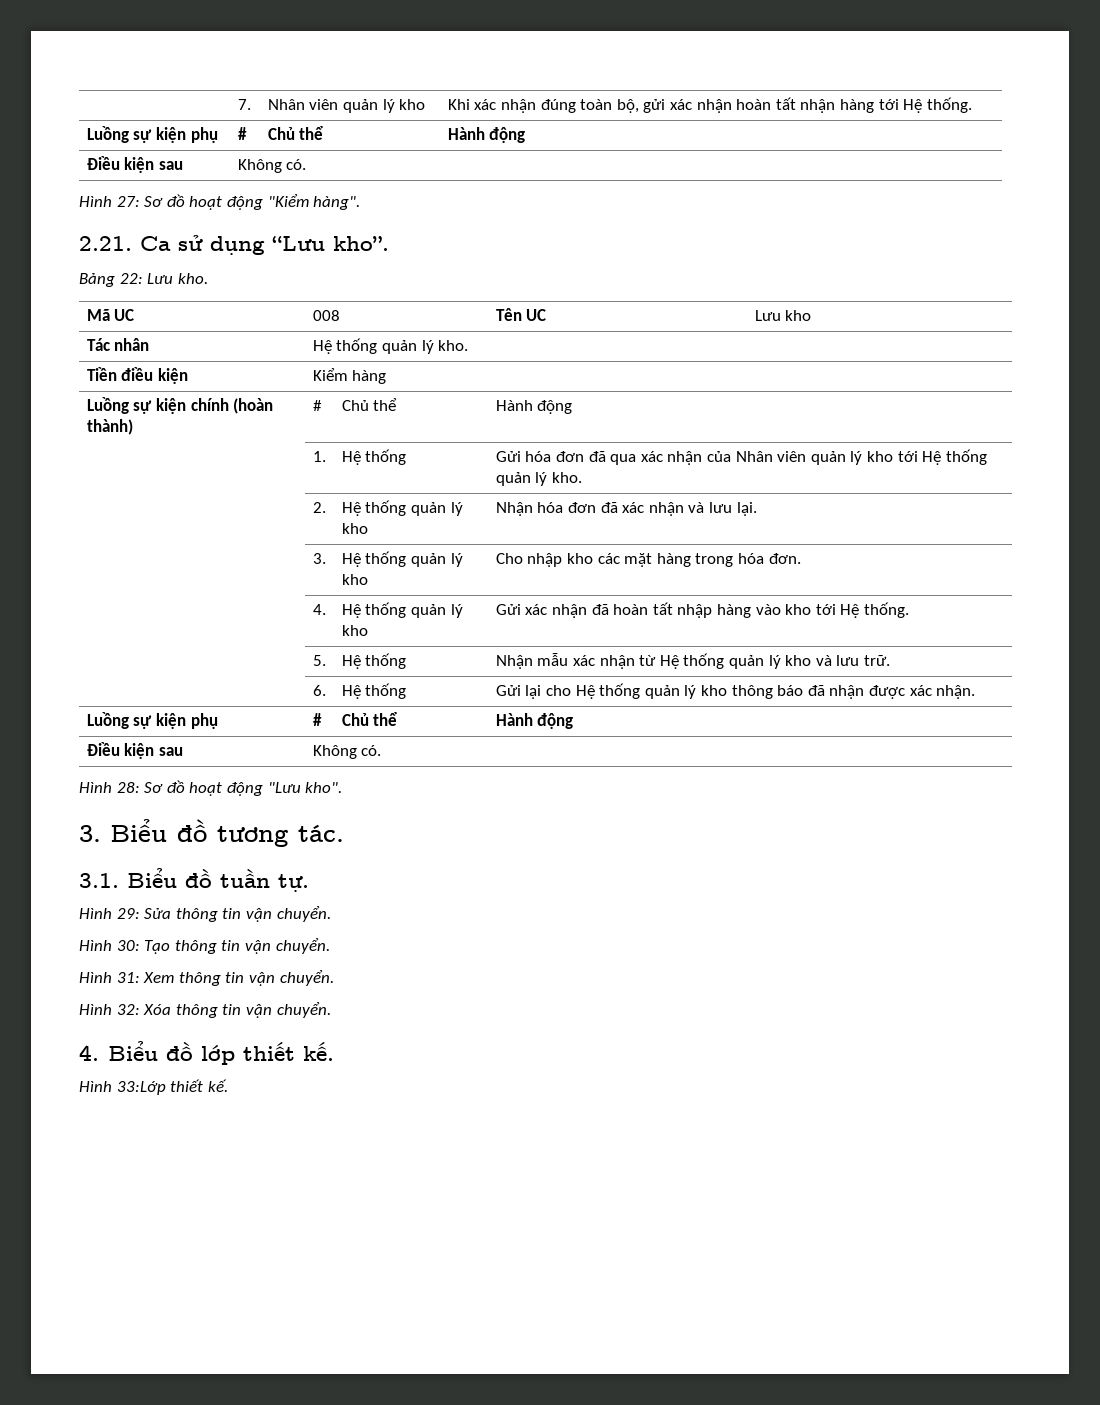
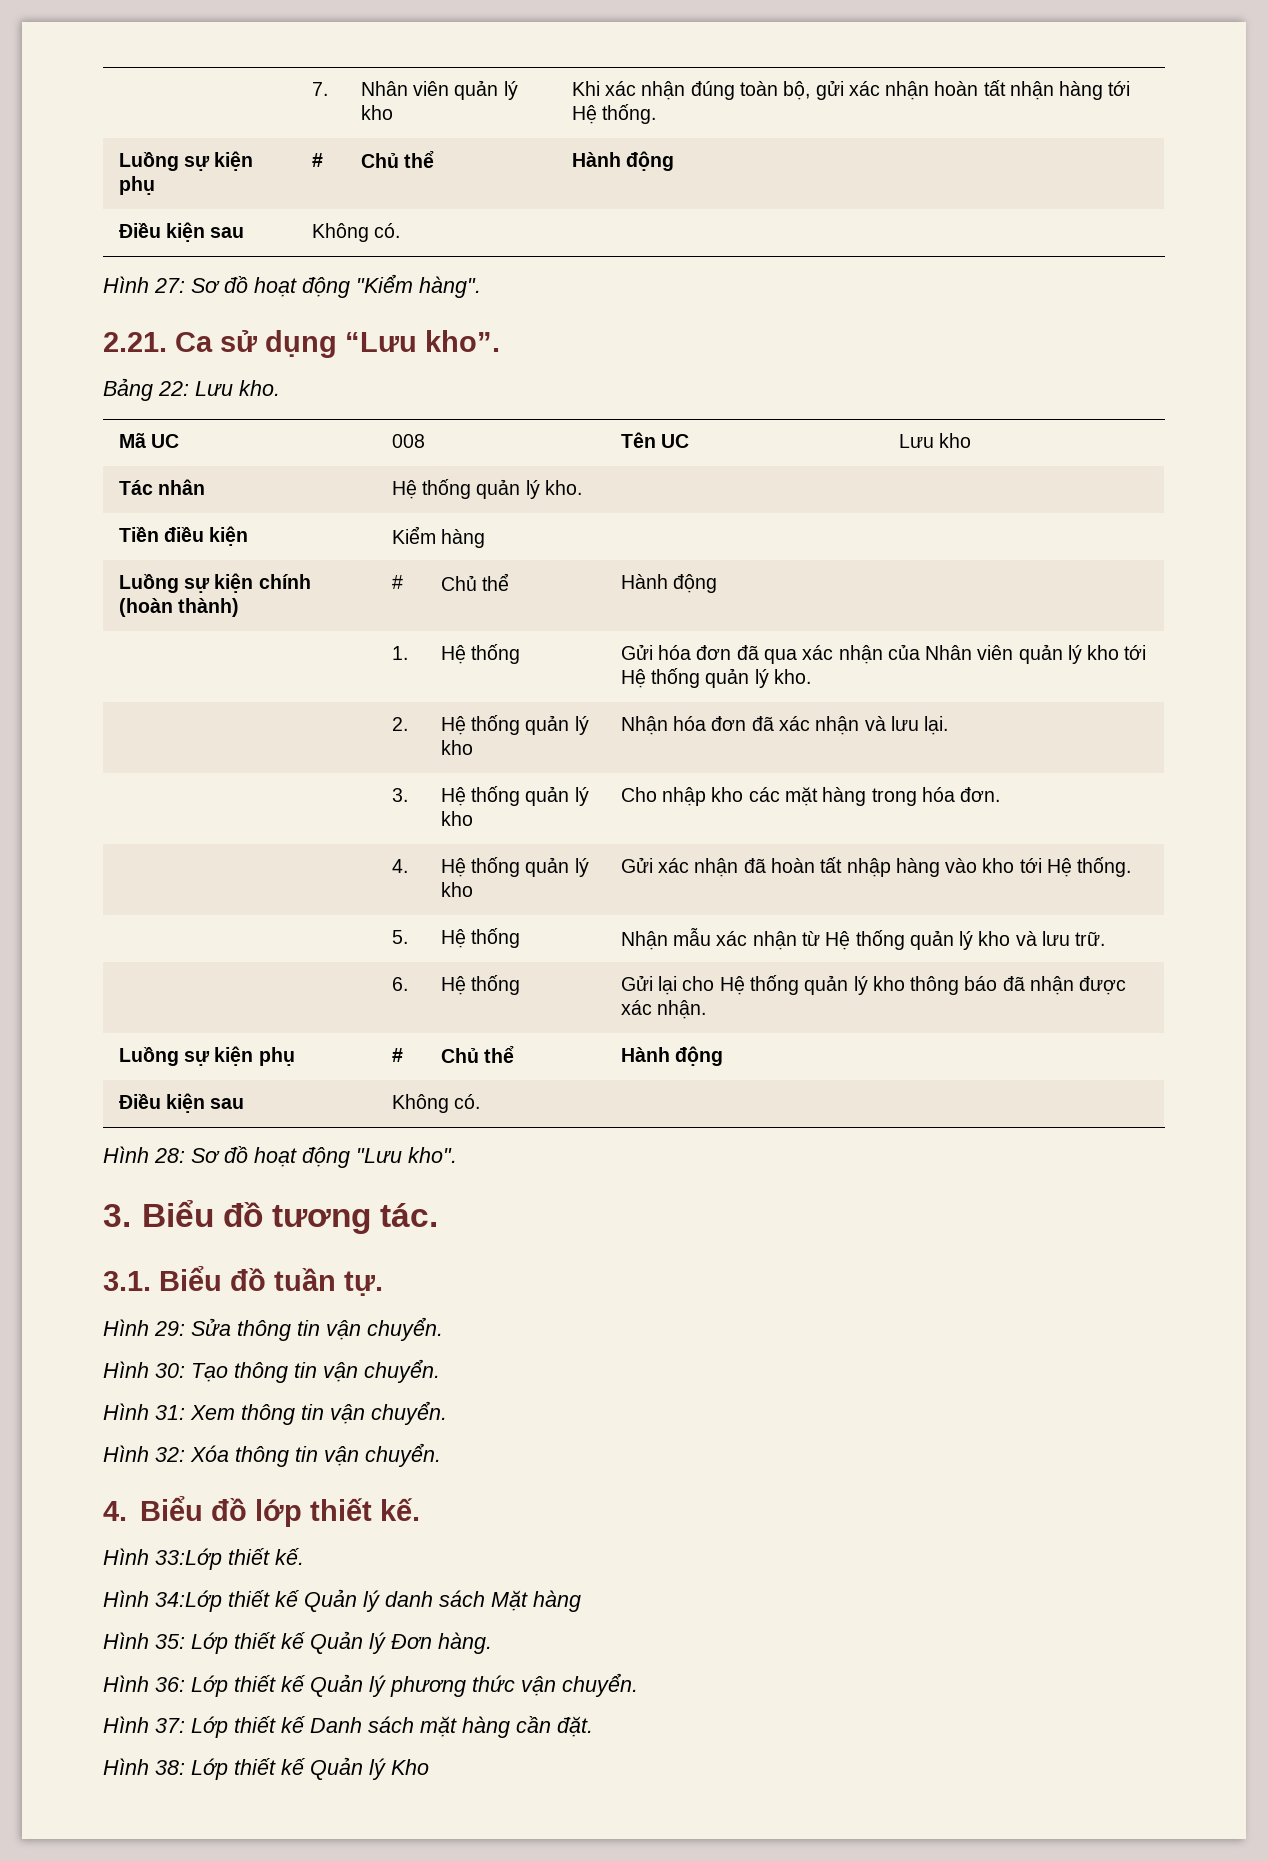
+ Hình 34:Lớp thiết kế Quản lý danh sách Mặt hàng
+ Hình 35: Lớp thiết kế Quản lý Đơn hàng.
+ Hình 36: Lớp thiết kế Quản lý phương thức vận chuyển.
+ Hình 37: Lớp thiết kế Danh sách mặt hàng cần đặt.
+ Hình 38: Lớp thiết kế Quản lý Kho

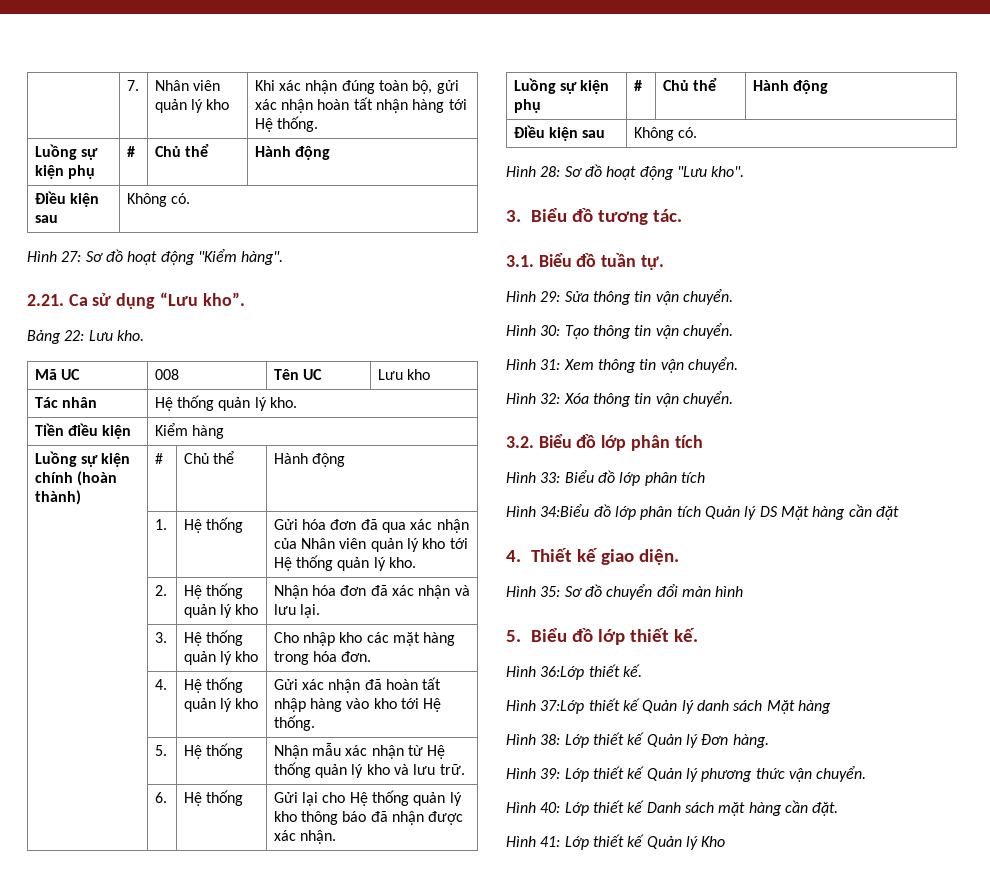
- 4. Biểu đồ lớp thiết kế.
+ 3.2. Biểu đồ lớp phân tích
+ Hình 33: Biểu đồ lớp phân tích
+ Hình 34:Biểu đồ lớp phân tích Quản lý DS Mặt hàng cần đặt
+ 4. Thiết kế giao diện.
+ Hình 35: Sơ đồ chuyển đổi màn hình
+ 5. Biểu đồ lớp thiết kế.
- Hình 33:Lớp thiết kế.
- Hình 34:Lớp thiết kế Quản lý danh sách Mặt hàng
+ Hình 36:Lớp thiết kế.
+ Hình 37:Lớp thiết kế Quản lý danh sách Mặt hàng
- Hình 35: Lớp thiết kế Quản lý Đơn hàng.
+ Hình 38: Lớp thiết kế Quản lý Đơn hàng.
- Hình 36: Lớp thiết kế Quản lý phương thức vận chuyển.
+ Hình 39: Lớp thiết kế Quản lý phương thức vận chuyển.
- Hình 37: Lớp thiết kế Danh sách mặt hàng cần đặt.
+ Hình 40: Lớp thiết kế Danh sách mặt hàng cần đặt.
- Hình 38: Lớp thiết kế Quản lý Kho
+ Hình 41: Lớp thiết kế Quản lý Kho

